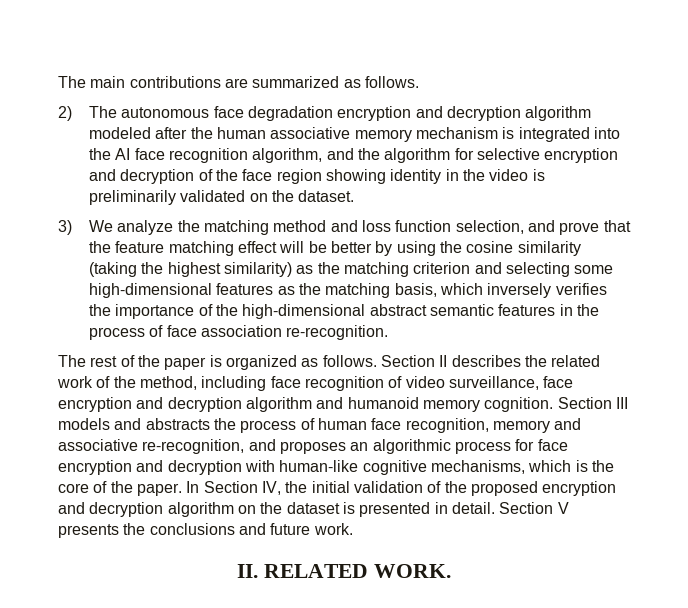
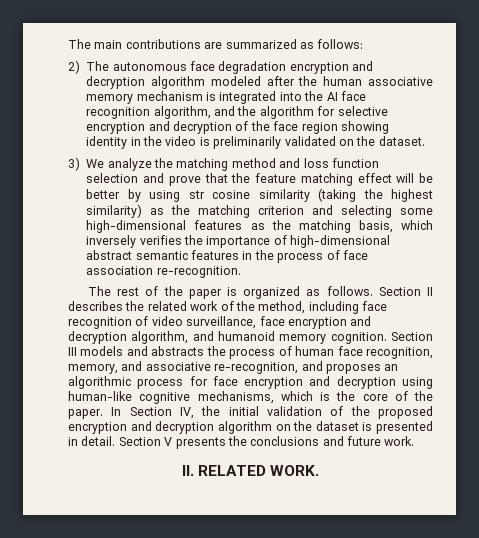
- The main contributions are summarized as follows.
+ The main contributions are summarized as follows:
- 3) We analyze the matching method and loss function selection, and prove that the feature matching effect will be better by using the cosine similarity (taking the highest similarity) as the matching criterion and selecting some high-dimensional features as the matching basis, which inversely verifies the importance of the high-dimensional abstract semantic features in the process of face association re-recognition.
+ 3) We analyze the matching method and loss function selection and prove that the feature matching effect will be better by using str cosine similarity (taking the highest similarity) as the matching criterion and selecting some high-dimensional features as the matching basis, which inversely verifies the importance of high-dimensional abstract semantic features in the process of face association re-recognition.
- Section II describes the related work of the method, including face recognition of video surveillance, face encryption and decryption algorithm and humanoid memory cognition.
+ Section II describes the related work of the method, including face recognition of video surveillance, face encryption and decryption algorithm, and humanoid memory cognition.
- Section III models and abstracts the process of human face recognition, memory and associative re-recognition, and proposes an algorithmic process for face encryption and decryption with human-like cognitive mechanisms, which is the core of the paper.
+ Section III models and abstracts the process of human face recognition, memory, and associative re-recognition, and proposes an algorithmic process for face encryption and decryption using human-like cognitive mechanisms, which is the core of the paper.

